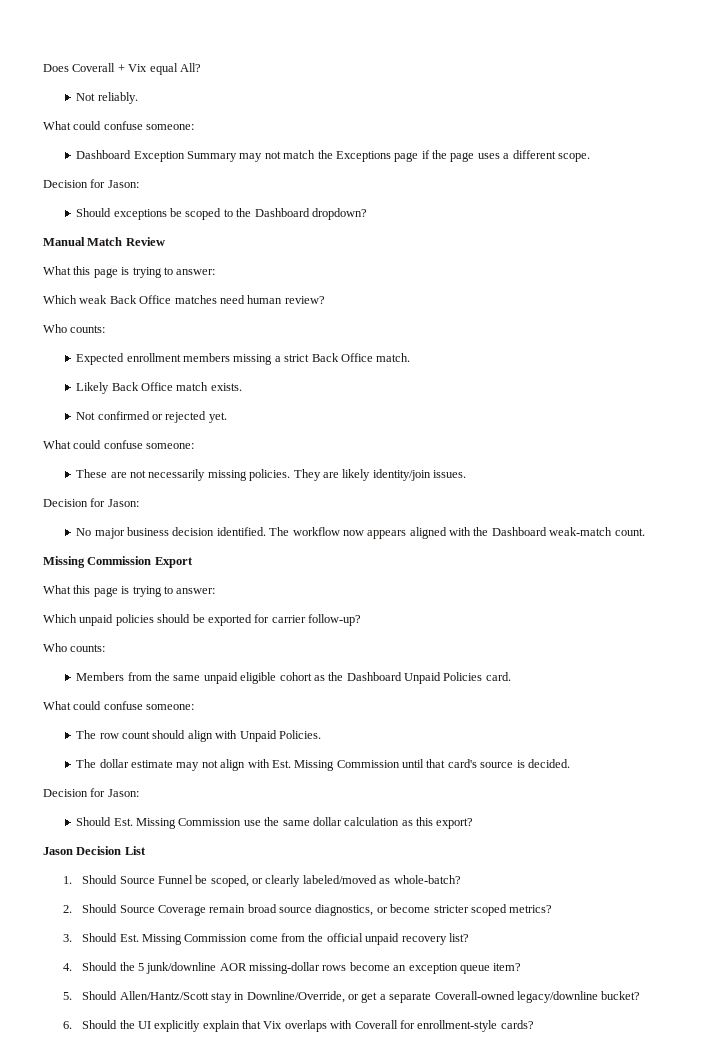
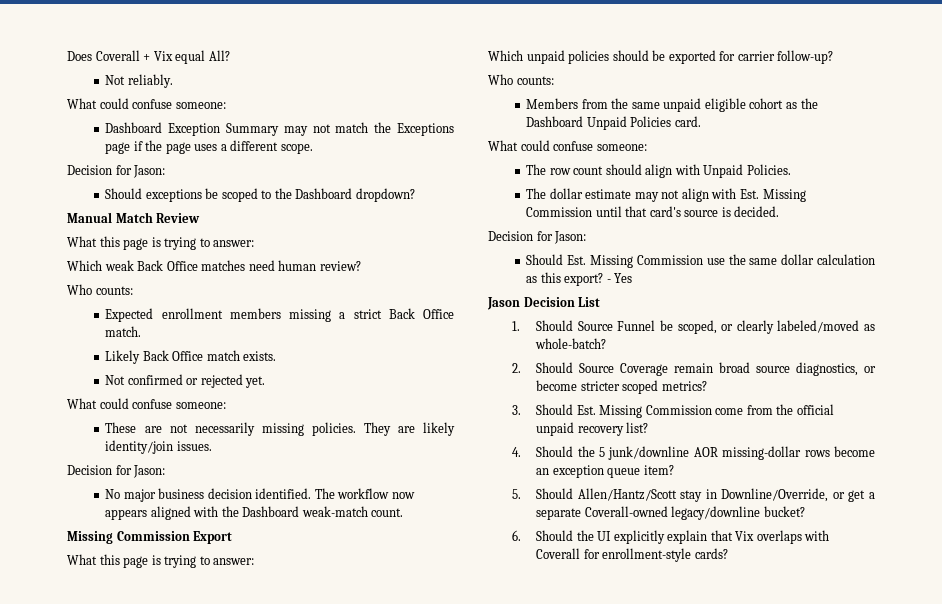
+ - Yes

